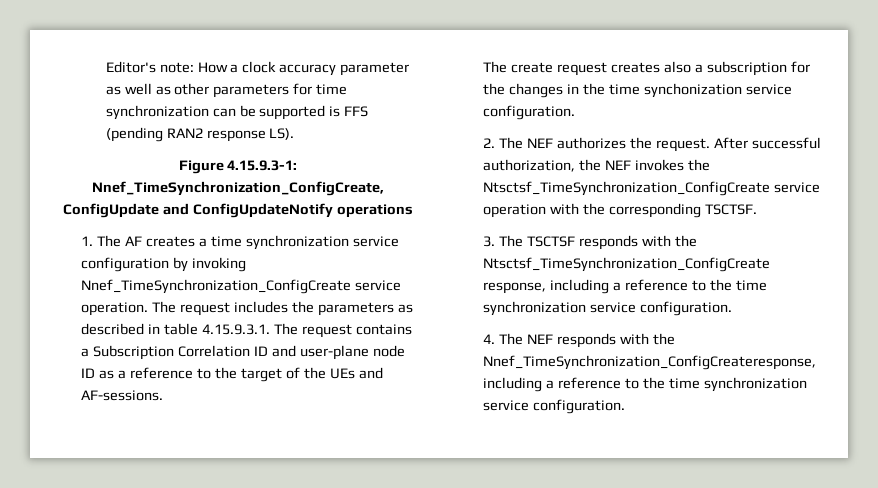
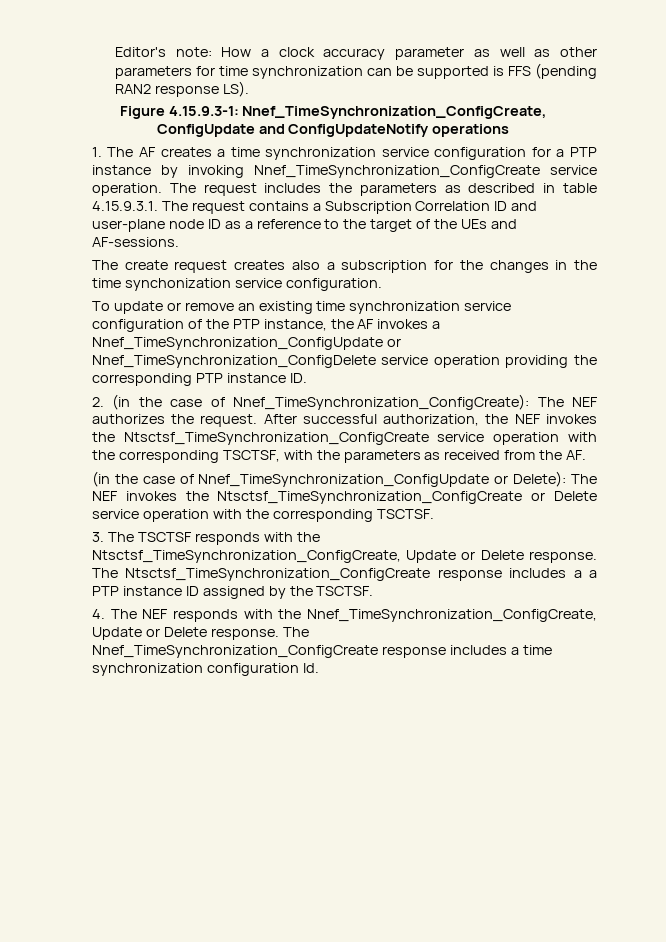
- 1. The AF creates a time synchronization service configuration by invoking Nnef_TimeSynchronization_ConfigCreate service operation.
+ 1. The AF creates a time synchronization service configuration for a PTP instance by invoking Nnef_TimeSynchronization_ConfigCreate service operation.
- 2. The NEF authorizes the request.
+ To update or remove an existing time synchronization service configuration of the PTP instance, the AF invokes a Nnef_TimeSynchronization_ConfigUpdate or Nnef_TimeSynchronization_ConfigDelete service operation providing the corresponding PTP instance ID.
+ 2. (in the case of Nnef_TimeSynchronization_ConfigCreate): The NEF authorizes the request.
- After successful authorization, the NEF invokes the Ntsctsf_TimeSynchronization_ConfigCreate service operation with the corresponding TSCTSF.
+ After successful authorization, the NEF invokes the Ntsctsf_TimeSynchronization_ConfigCreate service operation with the corresponding TSCTSF, with the parameters as received from the AF.
+ (in the case of Nnef_TimeSynchronization_ConfigUpdate or Delete): The NEF invokes the Ntsctsf_TimeSynchronization_ConfigCreate or Delete service operation with the corresponding TSCTSF.
- 3. The TSCTSF responds with the Ntsctsf_TimeSynchronization_ConfigCreate response, including a reference to the time synchronization service configuration.
+ 3. The TSCTSF responds with the Ntsctsf_TimeSynchronization_ConfigCreate, Update or Delete response. The Ntsctsf_TimeSynchronization_ConfigCreate response includes a a PTP instance ID assigned by the TSCTSF.
- 4. The NEF responds with the Nnef_TimeSynchronization_ConfigCreateresponse, including a reference to the time synchronization service configuration.
+ 4. The NEF responds with the Nnef_TimeSynchronization_ConfigCreate, Update or Delete response. The Nnef_TimeSynchronization_ConfigCreate response includes a time synchronization configuration Id.

